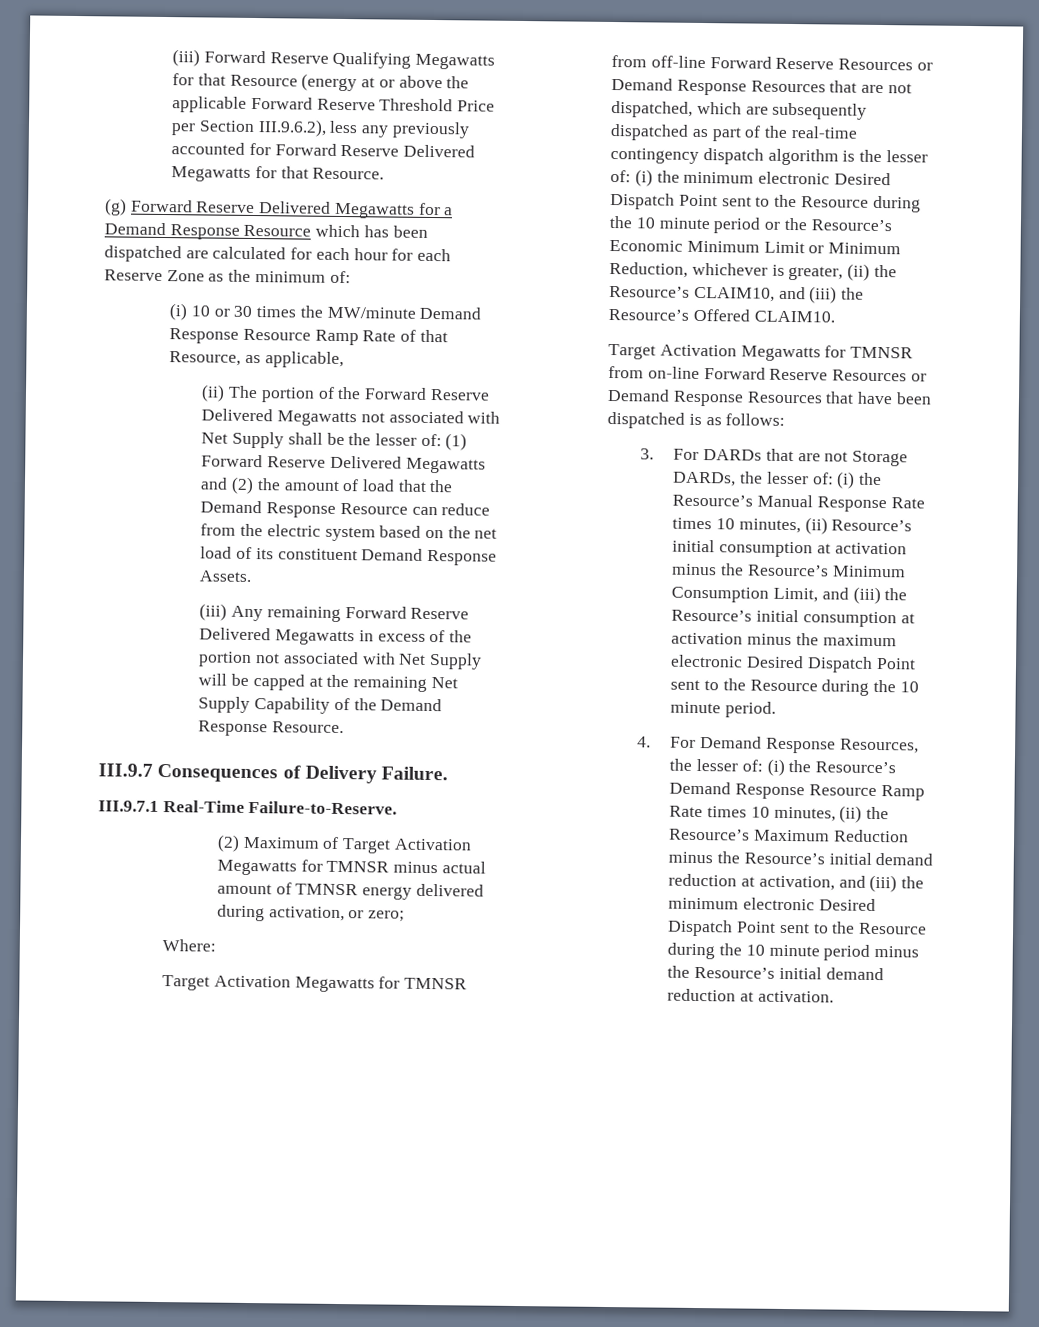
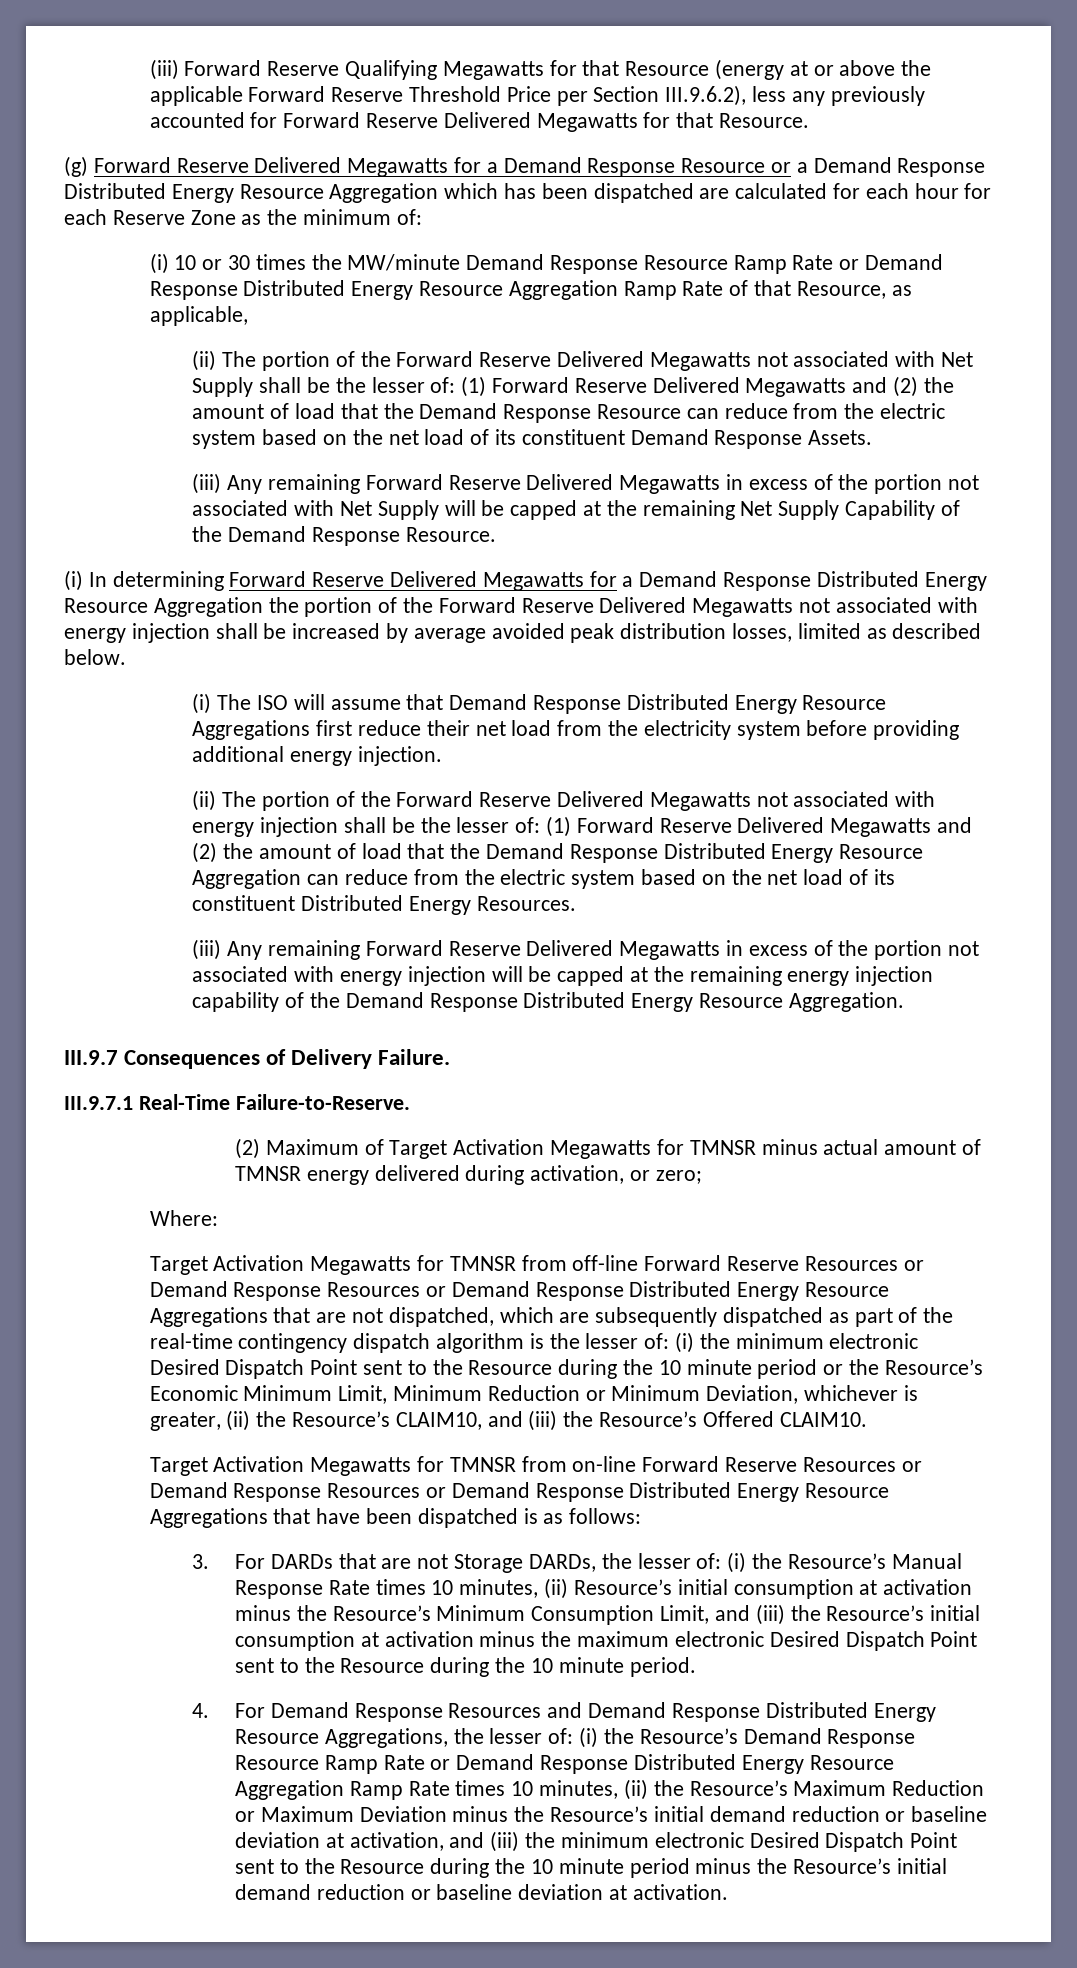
- (g) Forward Reserve Delivered Megawatts for a Demand Response Resource which has been dispatched are calculated for each hour for each Reserve Zone as the minimum of:
+ (g) Forward Reserve Delivered Megawatts for a Demand Response Resource or a Demand Response Distributed Energy Resource Aggregation which has been dispatched are calculated for each hour for each Reserve Zone as the minimum of:
- (i) 10 or 30 times the MW/minute Demand Response Resource Ramp Rate of that Resource, as applicable,
+ (i) 10 or 30 times the MW/minute Demand Response Resource Ramp Rate or Demand Response Distributed Energy Resource Aggregation Ramp Rate of that Resource, as applicable,
+ (i) In determining Forward Reserve Delivered Megawatts for a Demand Response Distributed Energy Resource Aggregation the portion of the Forward Reserve Delivered Megawatts not associated with energy injection shall be increased by average avoided peak distribution losses, limited as described below.
+ (i) The ISO will assume that Demand Response Distributed Energy Resource Aggregations first reduce their net load from the electricity system before providing additional energy injection.
+ (ii) The portion of the Forward Reserve Delivered Megawatts not associated with energy injection shall be the lesser of: (1) Forward Reserve Delivered Megawatts and (2) the amount of load that the Demand Response Distributed Energy Resource Aggregation can reduce from the electric system based on the net load of its constituent Distributed Energy Resources.
+ (iii) Any remaining Forward Reserve Delivered Megawatts in excess of the portion not associated with energy injection will be capped at the remaining energy injection capability of the Demand Response Distributed Energy Resource Aggregation.
- Target Activation Megawatts for TMNSR from off-line Forward Reserve Resources or Demand Response Resources that are not dispatched, which are subsequently dispatched as part of the real-time contingency dispatch algorithm is the lesser of:
+ Target Activation Megawatts for TMNSR from off-line Forward Reserve Resources or Demand Response Resources or Demand Response Distributed Energy Resource Aggregations that are not dispatched, which are subsequently dispatched as part of the real-time contingency dispatch algorithm is the lesser of:
- (i) the minimum electronic Desired Dispatch Point sent to the Resource during the 10 minute period or the Resource’s Economic Minimum Limit or Minimum Reduction, whichever is greater, (ii) the Resource’s CLAIM10, and (iii) the Resource’s Offered CLAIM10.
+ (i) the minimum electronic Desired Dispatch Point sent to the Resource during the 10 minute period or the Resource’s Economic Minimum Limit, Minimum Reduction or Minimum Deviation, whichever is greater, (ii) the Resource’s CLAIM10, and (iii) the Resource’s Offered CLAIM10.
- Target Activation Megawatts for TMNSR from on-line Forward Reserve Resources or Demand Response Resources that have been dispatched is as follows:
+ Target Activation Megawatts for TMNSR from on-line Forward Reserve Resources or Demand Response Resources or Demand Response Distributed Energy Resource Aggregations that have been dispatched is as follows:
- 4. For Demand Response Resources, the lesser of: (i) the Resource’s Demand Response Resource Ramp Rate times 10 minutes, (ii) the Resource’s Maximum Reduction minus the Resource’s initial demand reduction at activation, and (iii) the minimum electronic Desired Dispatch Point sent to the Resource during the 10 minute period minus the Resource’s initial demand reduction at activation.
+ 4. For Demand Response Resources and Demand Response Distributed Energy Resource Aggregations, the lesser of: (i) the Resource’s Demand Response Resource Ramp Rate or Demand Response Distributed Energy Resource Aggregation Ramp Rate times 10 minutes, (ii) the Resource’s Maximum Reduction or Maximum Deviation minus the Resource’s initial demand reduction or baseline deviation at activation, and (iii) the minimum electronic Desired Dispatch Point sent to the Resource during the 10 minute period minus the Resource’s initial demand reduction or baseline deviation at activation.

